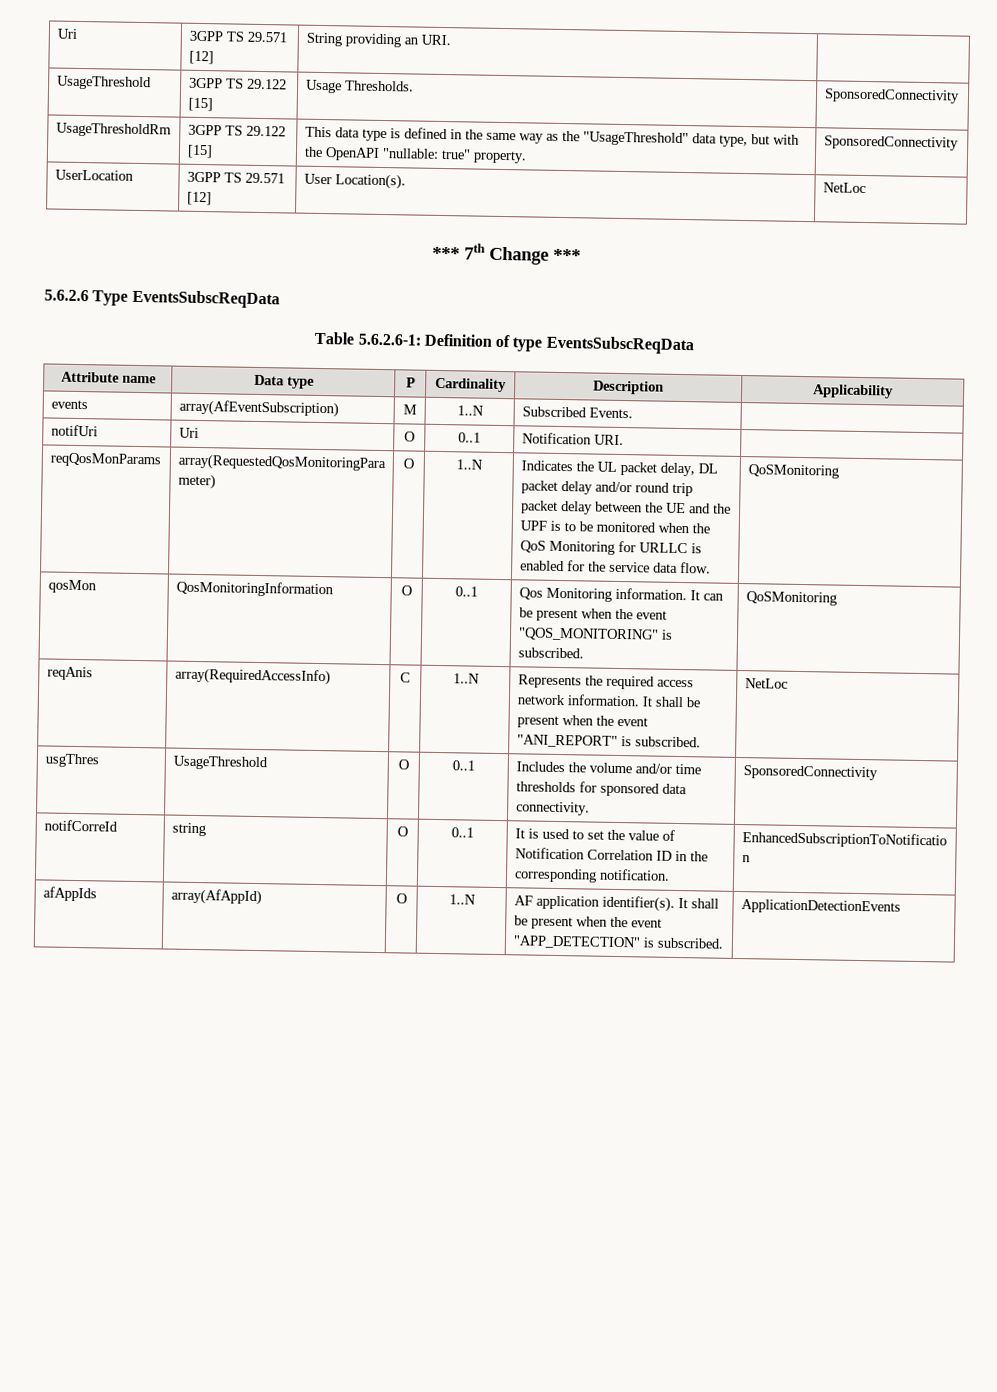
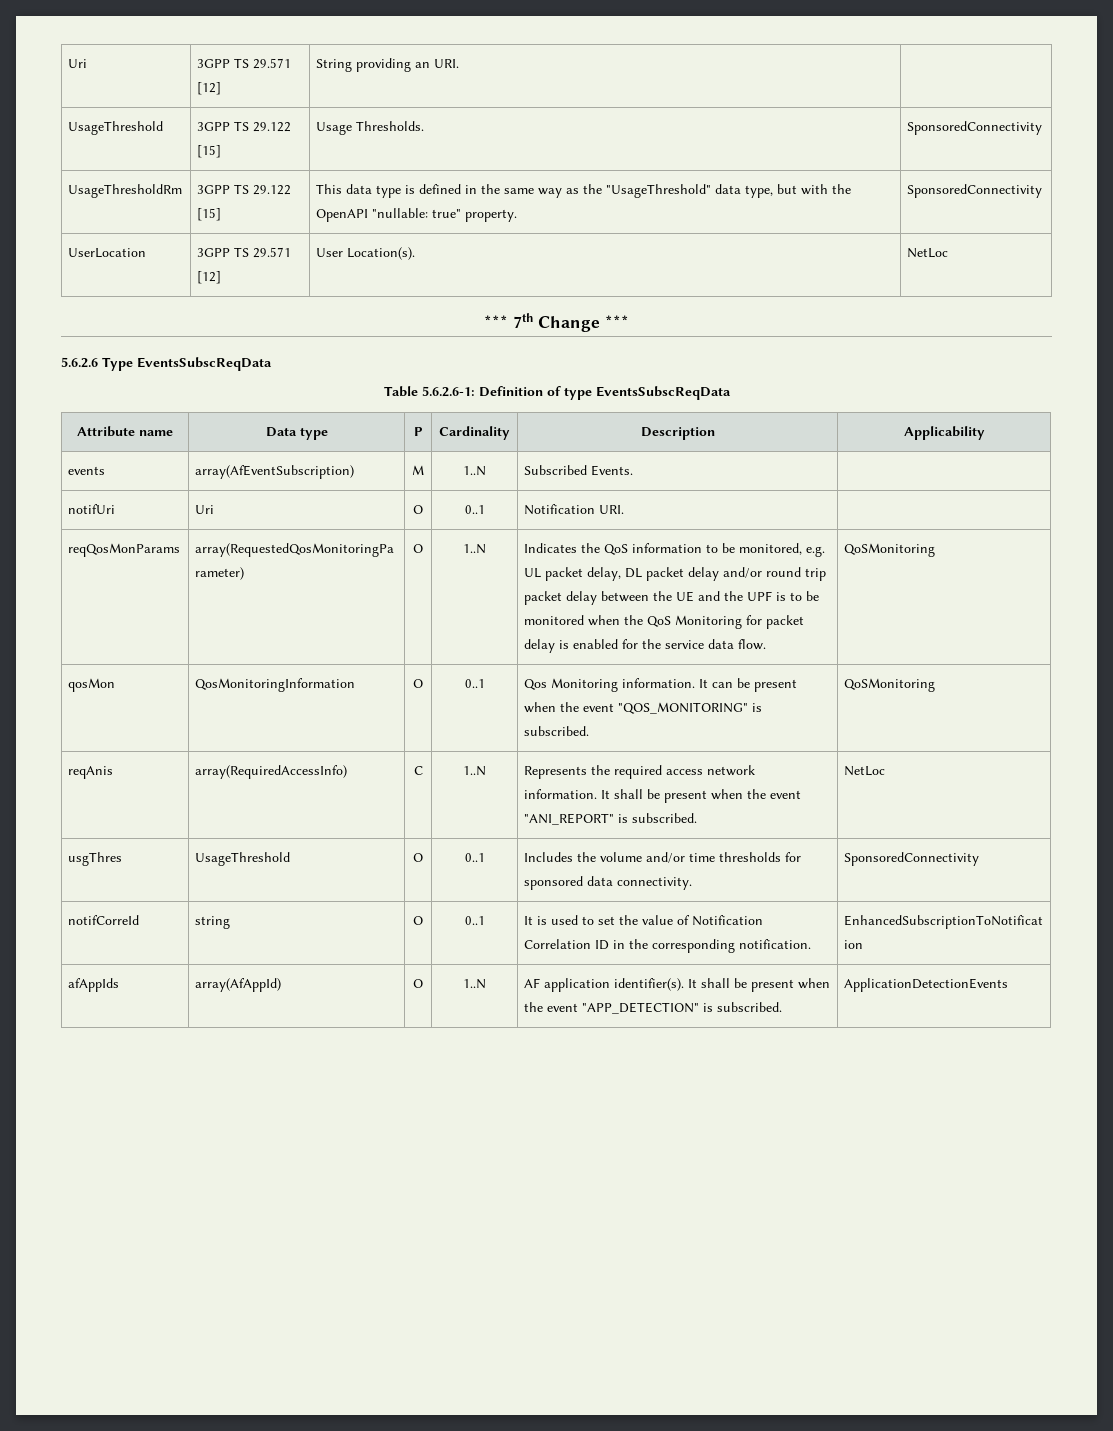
- Indicates the UL packet delay, DL packet delay and/or round trip packet delay between the UE and the UPF is to be monitored when the QoS Monitoring for URLLC is enabled for the service data flow.
+ Indicates the QoS information to be monitored, e.g. UL packet delay, DL packet delay and/or round trip packet delay between the UE and the UPF is to be monitored when the QoS Monitoring for packet delay is enabled for the service data flow.

